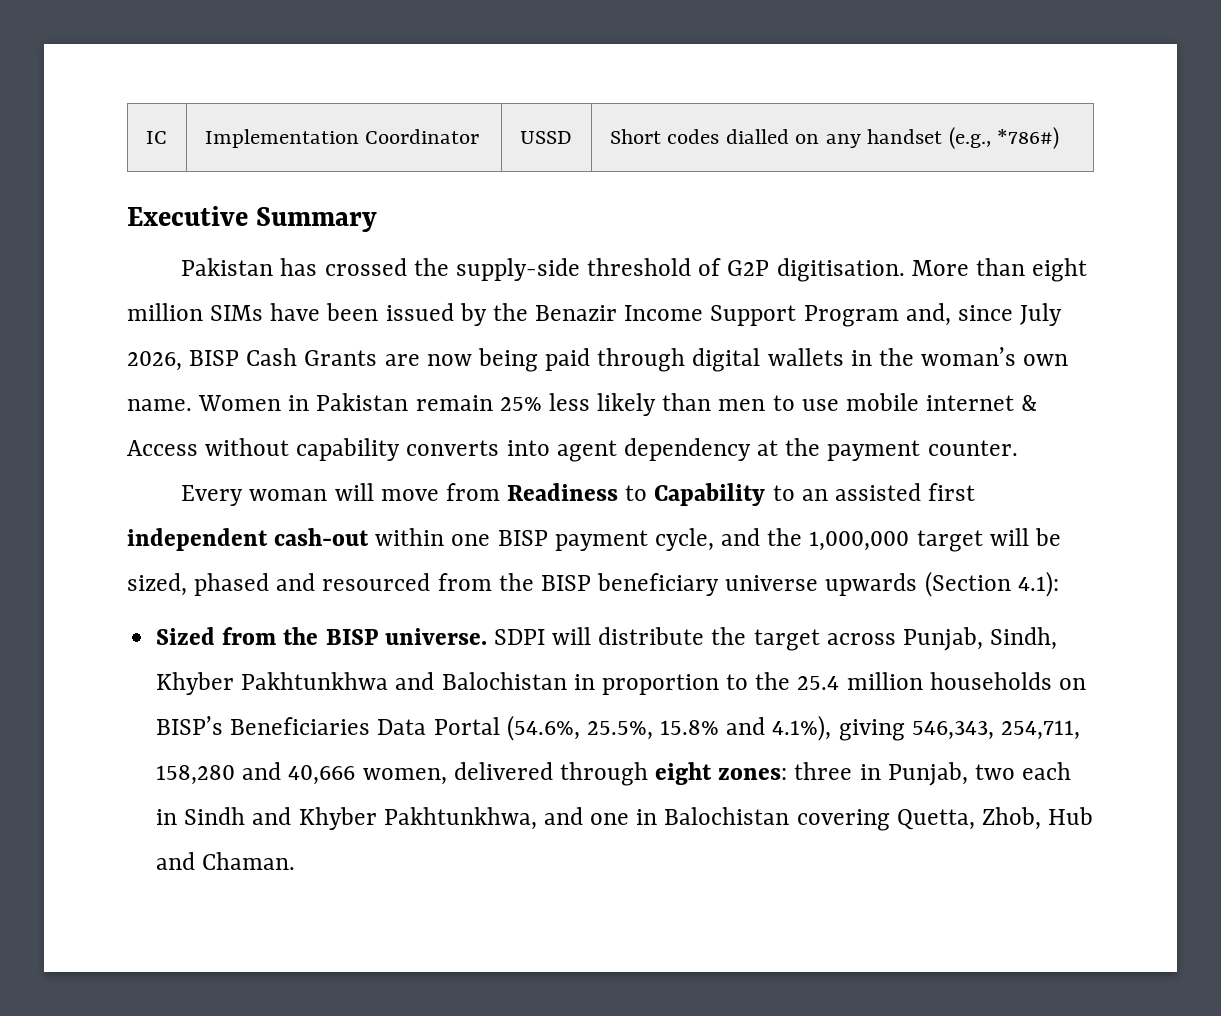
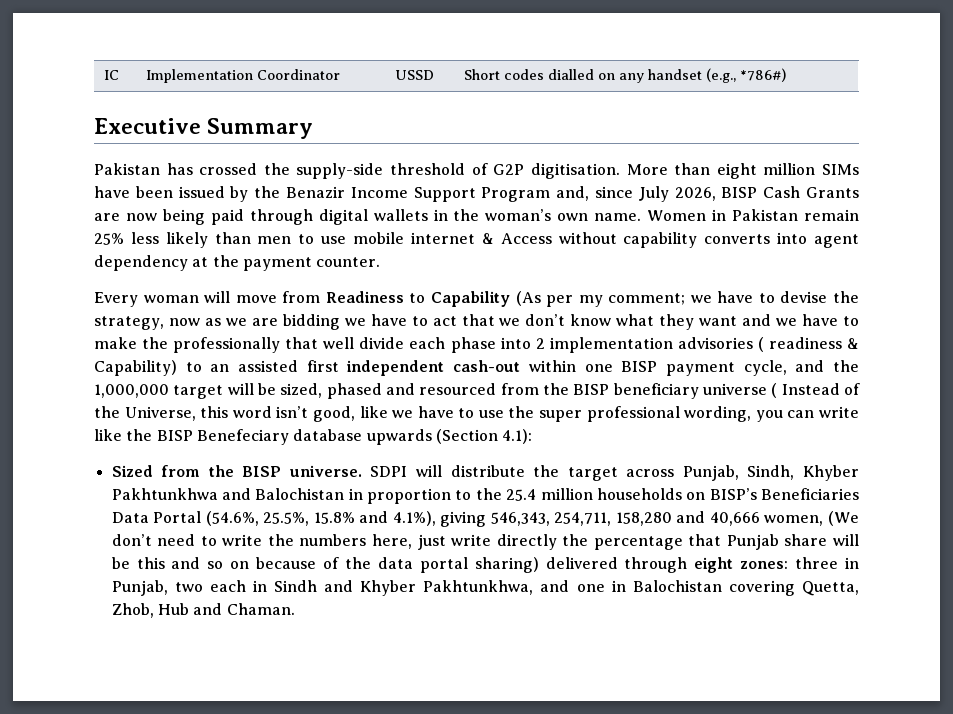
- Every woman will move from Readiness to Capability to an assisted first independent cash-out within one BISP payment cycle, and the 1,000,000 target will be sized, phased and resourced from the BISP beneficiary universe upwards (Section 4.1):
+ Every woman will move from Readiness to Capability (As per my comment; we have to devise the strategy, now as we are bidding we have to act that we don’t know what they want and we have to make the professionally that well divide each phase into 2 implementation advisories ( readiness & Capability) to an assisted first independent cash-out within one BISP payment cycle, and the 1,000,000 target will be sized, phased and resourced from the BISP beneficiary universe ( Instead of the Universe, this word isn’t good, like we have to use the super professional wording, you can write like the BISP Benefeciary database upwards (Section 4.1):
- SDPI will distribute the target across Punjab, Sindh, Khyber Pakhtunkhwa and Balochistan in proportion to the 25.4 million households on BISP’s Beneficiaries Data Portal (54.6%, 25.5%, 15.8% and 4.1%), giving 546,343, 254,711, 158,280 and 40,666 women, delivered through eight zones: three in Punjab, two each in Sindh and Khyber Pakhtunkhwa, and one in Balochistan covering Quetta, Zhob, Hub and Chaman.
+ SDPI will distribute the target across Punjab, Sindh, Khyber Pakhtunkhwa and Balochistan in proportion to the 25.4 million households on BISP’s Beneficiaries Data Portal (54.6%, 25.5%, 15.8% and 4.1%), giving 546,343, 254,711, 158,280 and 40,666 women, (We don’t need to write the numbers here, just write directly the percentage that Punjab share will be this and so on because of the data portal sharing) delivered through eight zones: three in Punjab, two each in Sindh and Khyber Pakhtunkhwa, and one in Balochistan covering Quetta, Zhob, Hub and Chaman.

